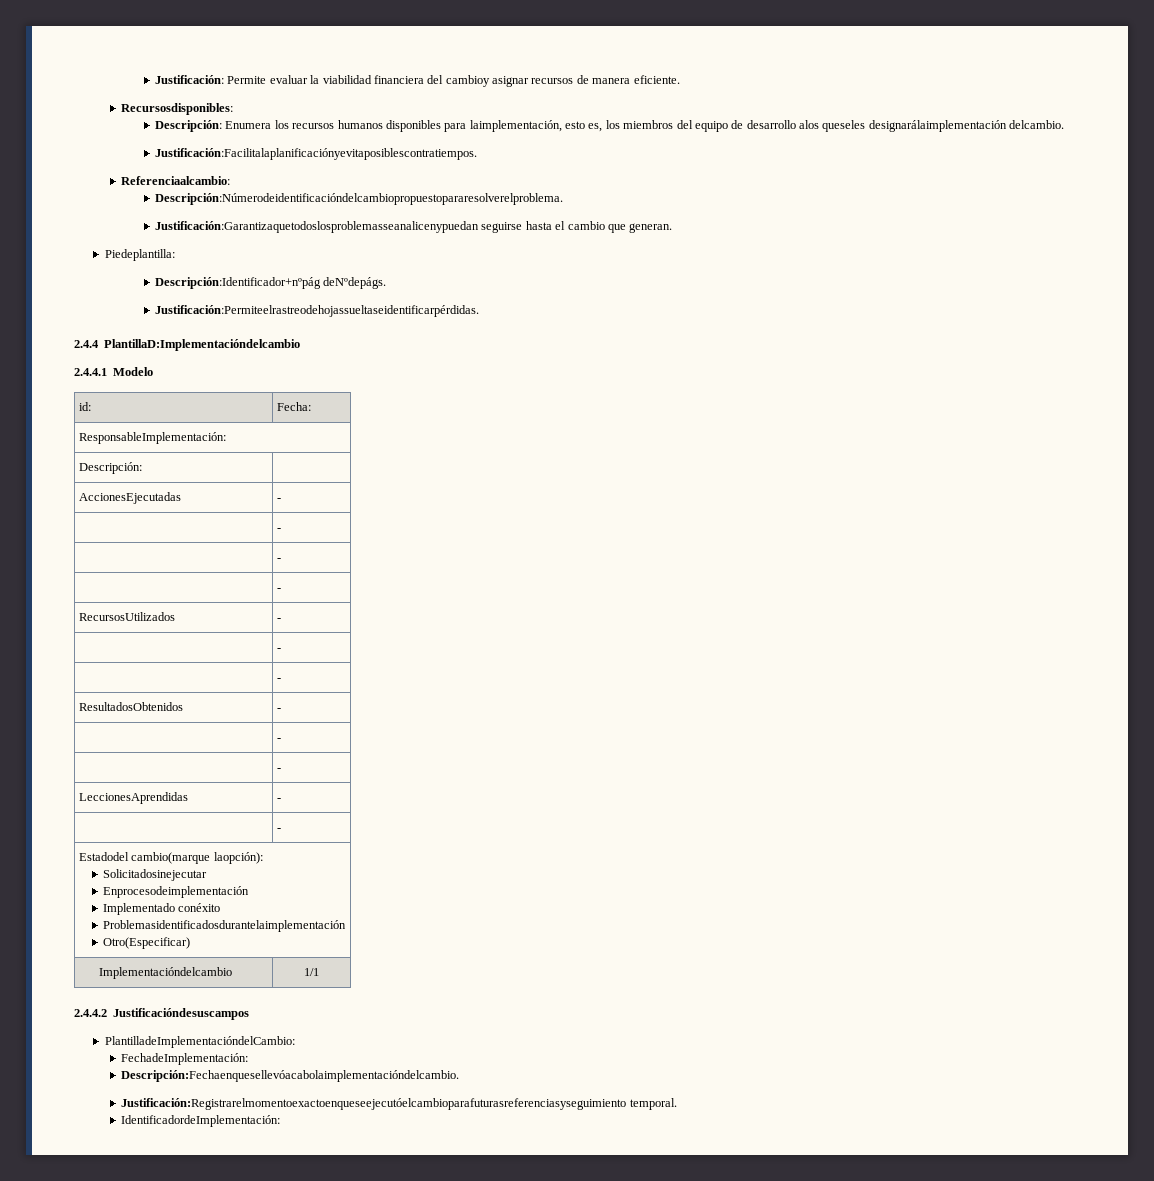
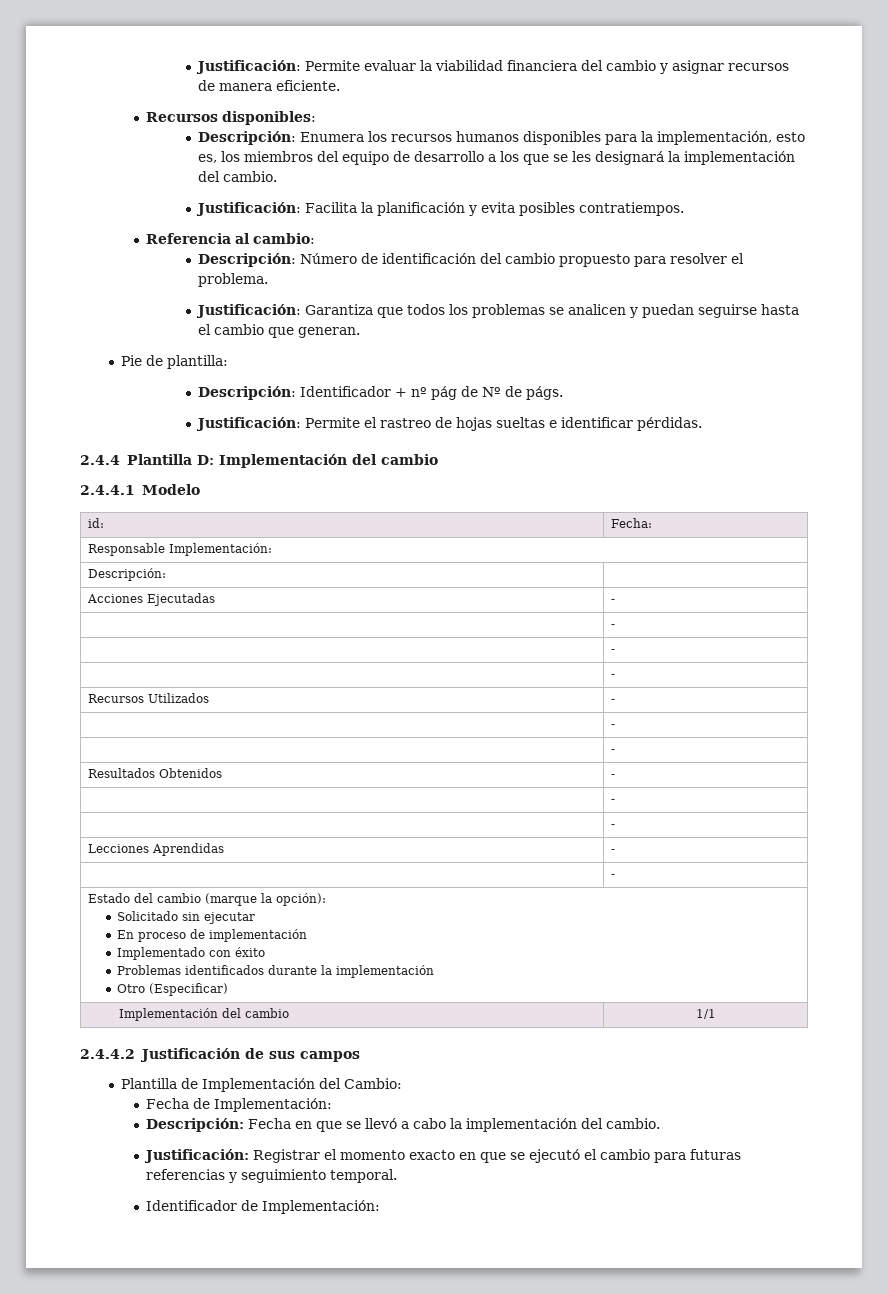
- Justificación: Permite evaluar la viabilidad financiera del cambioy asignar recursos de manera eficiente.
+ Justificación: Permite evaluar la viabilidad financiera del cambio y asignar recursos de manera eficiente.
- Recursosdisponibles:
+ Recursos disponibles:
- Descripción: Enumera los recursos humanos disponibles para laimplementación, esto es, los miembros del equipo de desarrollo alos queseles designarálaimplementación delcambio.
- Justificación:Facilitalaplanificaciónyevitaposiblescontratiempos.
- Referenciaalcambio:
- Descripción:Númerodeidentificacióndelcambiopropuestopararesolverelproblema.
- Justificación:Garantizaquetodoslosproblemasseanalicenypuedan seguirse hasta el cambio que generan.
+ Descripción: Enumera los recursos humanos disponibles para la implementación, esto es, los miembros del equipo de desarrollo a los que se les designará la implementación del cambio.
+ Justificación: Facilita la planificación y evita posibles contratiempos.
+ Referencia al cambio:
+ Descripción: Número de identificación del cambio propuesto para resolver el problema.
+ Justificación: Garantiza que todos los problemas se analicen y puedan seguirse hasta el cambio que generan.
- Piedeplantilla:
- Descripción:Identificador+nºpág deNºdepágs.
- Justificación:Permiteelrastreodehojassueltaseidentificarpérdidas.
- 2.4.4 PlantillaD:Implementacióndelcambio
+ Pie de plantilla:
+ Descripción: Identificador + nº pág de Nº de págs.
+ Justificación: Permite el rastreo de hojas sueltas e identificar pérdidas.
+ 2.4.4 Plantilla D: Implementación del cambio
- ResponsableImplementación:
+ Responsable Implementación:
- AccionesEjecutadas | -
+ Acciones Ejecutadas | -
- RecursosUtilizados | -
+ Recursos Utilizados | -
  | -
  | -
- ResultadosObtenidos | -
+ Resultados Obtenidos | -
  | -
  | -
- LeccionesAprendidas | -
+ Lecciones Aprendidas | -
  | -
- Estadodel cambio(marque laopción):
- Solicitadosinejecutar
- Enprocesodeimplementación
- Implementado conéxito
- Problemasidentificadosdurantelaimplementación
- Otro(Especificar)
- Implementacióndelcambio | 1/1
- 2.4.4.2 Justificacióndesuscampos
- PlantilladeImplementacióndelCambio:
- FechadeImplementación:
- Descripción:Fechaenquesellevóacabolaimplementacióndelcambio.
- Justificación:Registrarelmomentoexactoenqueseejecutóelcambioparafuturasreferenciasyseguimiento temporal.
- IdentificadordeImplementación:
+ Estado del cambio (marque la opción):
+ Solicitado sin ejecutar
+ En proceso de implementación
+ Implementado con éxito
+ Problemas identificados durante la implementación
+ Otro (Especificar)
+ Implementación del cambio | 1/1
+ 2.4.4.2 Justificación de sus campos
+ Plantilla de Implementación del Cambio:
+ Fecha de Implementación:
+ Descripción: Fecha en que se llevó a cabo la implementación del cambio.
+ Justificación: Registrar el momento exacto en que se ejecutó el cambio para futuras referencias y seguimiento temporal.
+ Identificador de Implementación:

